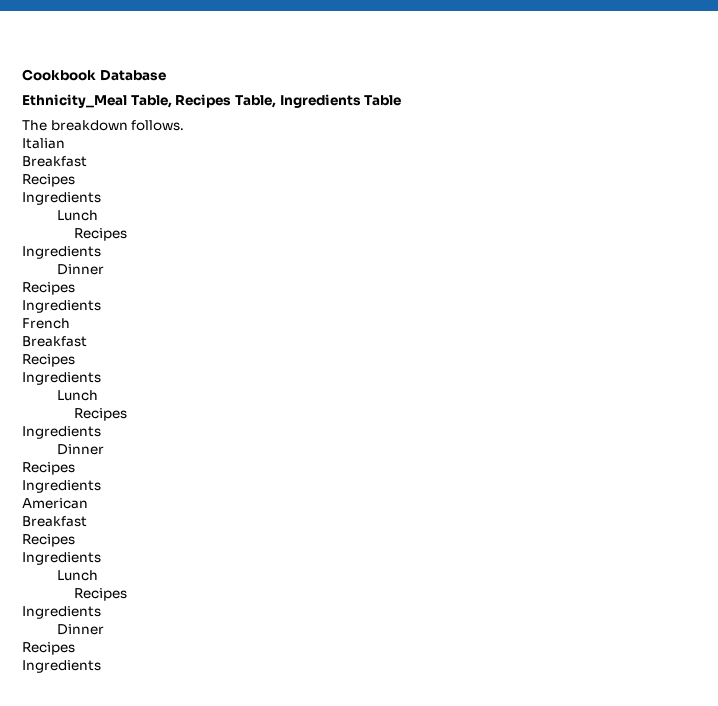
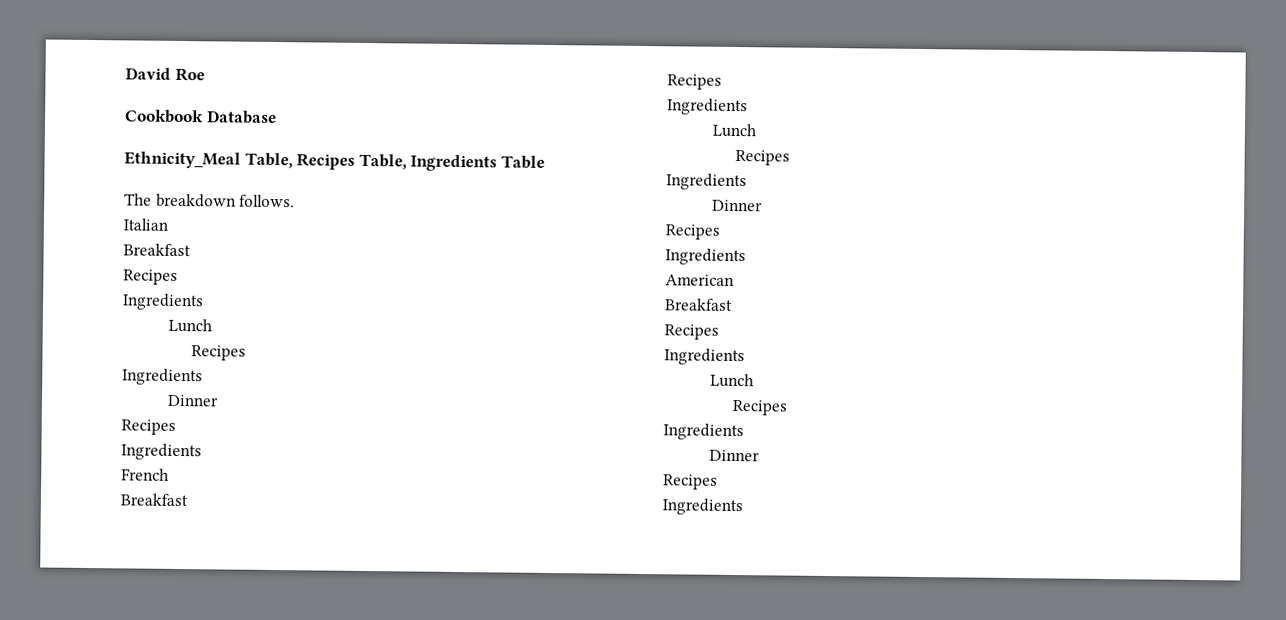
+ David Roe

